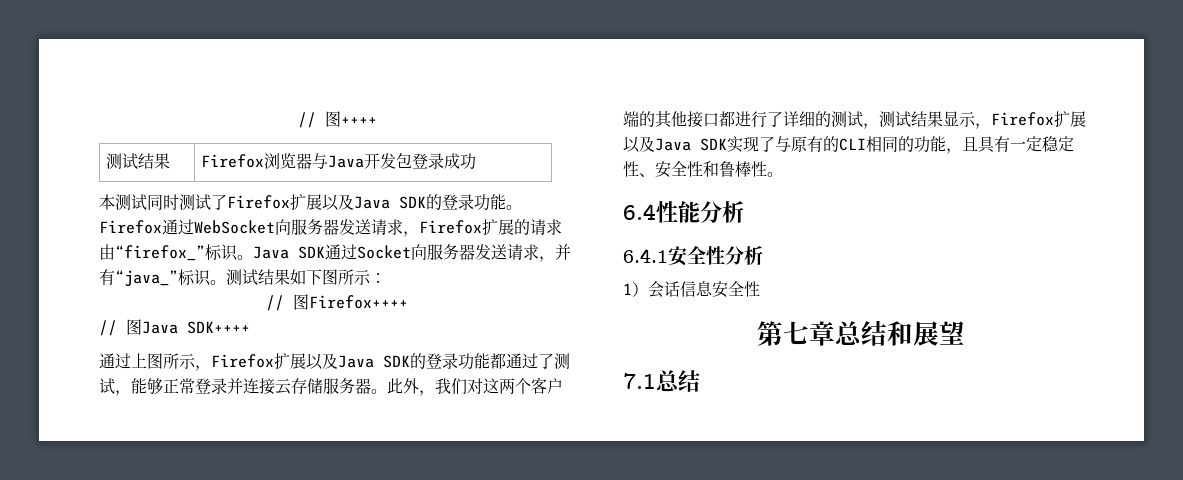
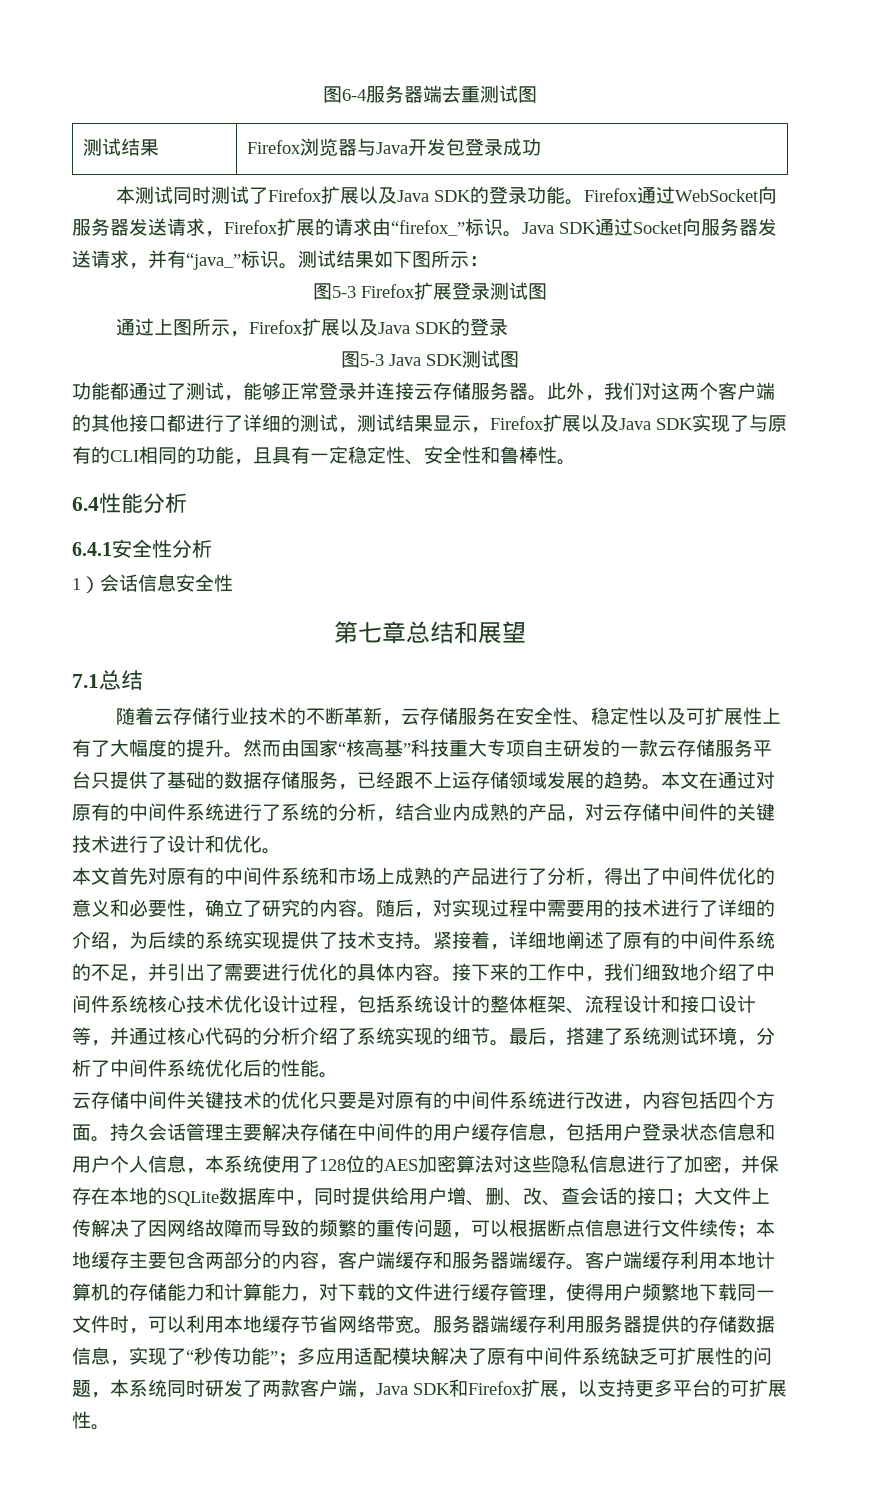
- // 图++++
+ 图6-4服务器端去重测试图
- // 图Firefox++++
- // 图Java SDK++++
+ 图5-3 Firefox扩展登录测试图
- 通过上图所示，Firefox扩展以及Java SDK的登录功能都通过了测试，能够正常登录并连接云存储服务器。
+ 通过上图所示，Firefox扩展以及Java SDK的登录
+ 图5-3 Java SDK测试图
+ 功能都通过了测试，能够正常登录并连接云存储服务器。
+ 随着云存储行业技术的不断革新，云存储服务在安全性、稳定性以及可扩展性上有了大幅度的提升。然而由国家“核高基”科技重大专项自主研发的一款云存储服务平台只提供了基础的数据存储服务，已经跟不上运存储领域发展的趋势。本文在通过对原有的中间件系统进行了系统的分析，结合业内成熟的产品，对云存储中间件的关键技术进行了设计和优化。
+ 本文首先对原有的中间件系统和市场上成熟的产品进行了分析，得出了中间件优化的意义和必要性，确立了研究的内容。随后，对实现过程中需要用的技术进行了详细的介绍，为后续的系统实现提供了技术支持。紧接着，详细地阐述了原有的中间件系统的不足，并引出了需要进行优化的具体内容。接下来的工作中，我们细致地介绍了中间件系统核心技术优化设计过程，包括系统设计的整体框架、流程设计和接口设计等，并通过核心代码的分析介绍了系统实现的细节。最后，搭建了系统测试环境，分析了中间件系统优化后的性能。
+ 云存储中间件关键技术的优化只要是对原有的中间件系统进行改进，内容包括四个方面。持久会话管理主要解决存储在中间件的用户缓存信息，包括用户登录状态信息和用户个人信息，本系统使用了128位的AES加密算法对这些隐私信息进行了加密，并保存在本地的SQLite数据库中，同时提供给用户增、删、改、查会话的接口；大文件上传解决了因网络故障而导致的频繁的重传问题，可以根据断点信息进行文件续传；本地缓存主要包含两部分的内容，客户端缓存和服务器端缓存。客户端缓存利用本地计算机的存储能力和计算能力，对下载的文件进行缓存管理，使得用户频繁地下载同一文件时，可以利用本地缓存节省网络带宽。服务器端缓存利用服务器提供的存储数据信息，实现了“秒传功能”；多应用适配模块解决了原有中间件系统缺乏可扩展性的问题，本系统同时研发了两款客户端，Java SDK和Firefox扩展，以支持更多平台的可扩展性。

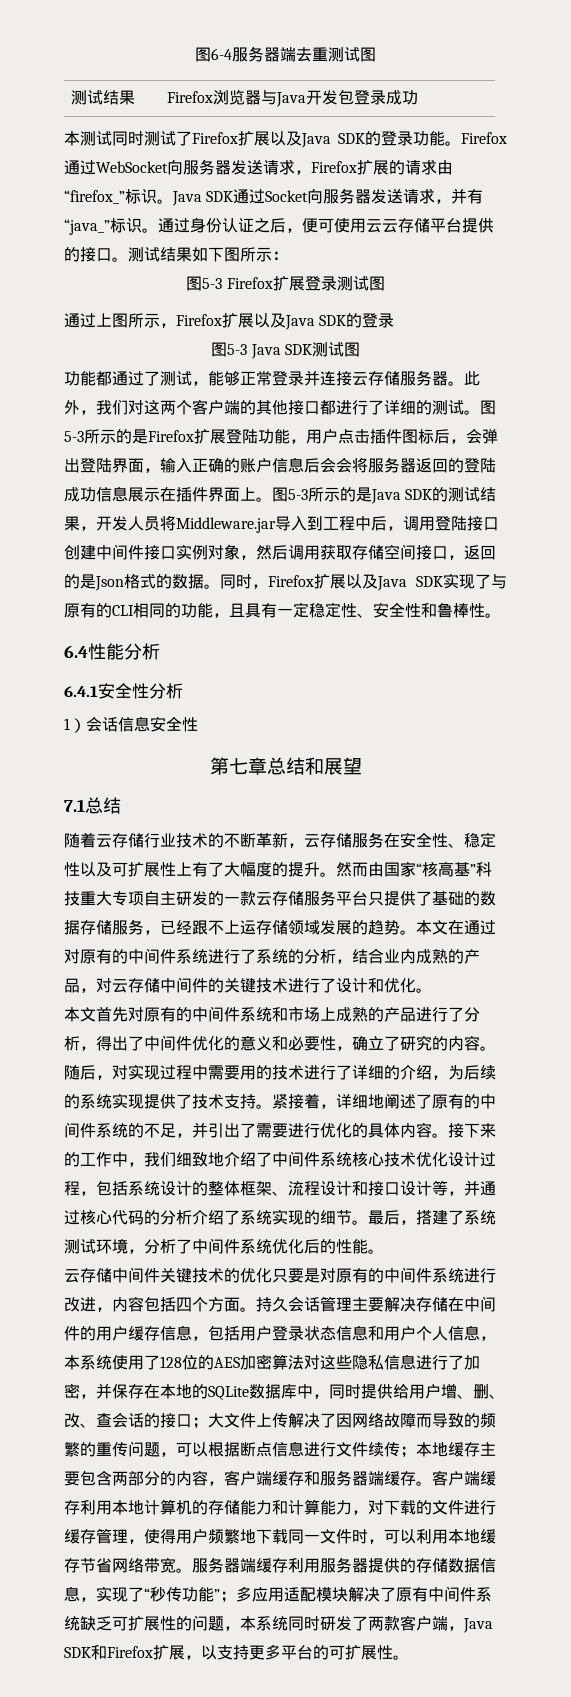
+ 通过身份认证之后，便可使用云云存储平台提供的接口。
- 此外，我们对这两个客户端的其他接口都进行了详细的测试，测试结果显示，Firefox扩展以及Java SDK实现了与原有的CLI相同的功能，且具有一定稳定性、安全性和鲁棒性。
+ 此外，我们对这两个客户端的其他接口都进行了详细的测试。图5-3所示的是Firefox扩展登陆功能，用户点击插件图标后，会弹出登陆界面，输入正确的账户信息后会会将服务器返回的登陆成功信息展示在插件界面上。图5-3所示的是Java SDK的测试结果，开发人员将Middleware.jar导入到工程中后，调用登陆接口创建中间件接口实例对象，然后调用获取存储空间接口，返回的是Json格式的数据。同时，Firefox扩展以及Java SDK实现了与原有的CLI相同的功能，且具有一定稳定性、安全性和鲁棒性。

